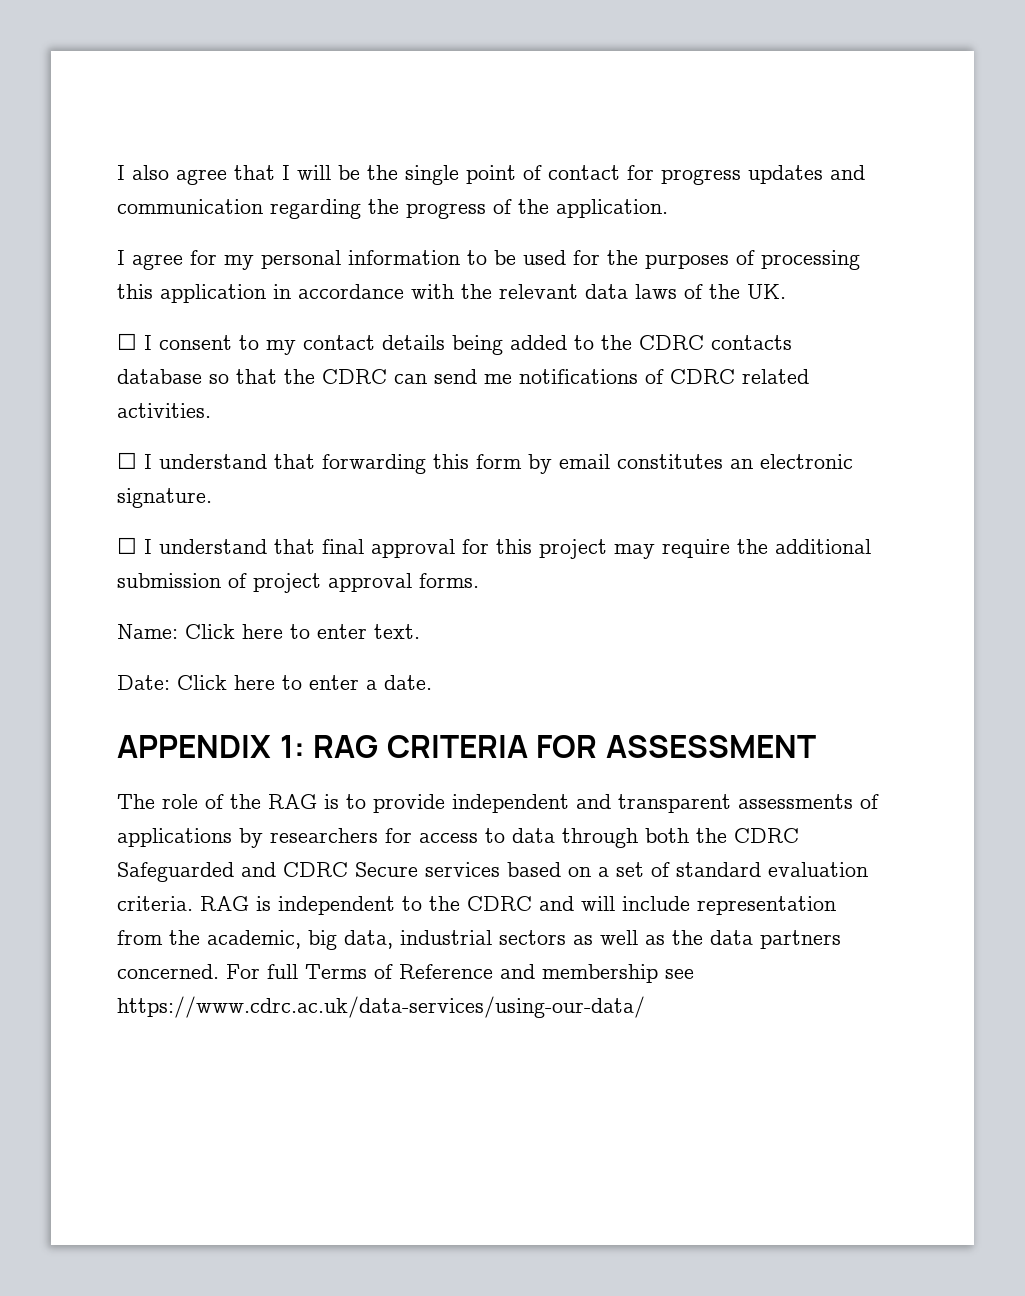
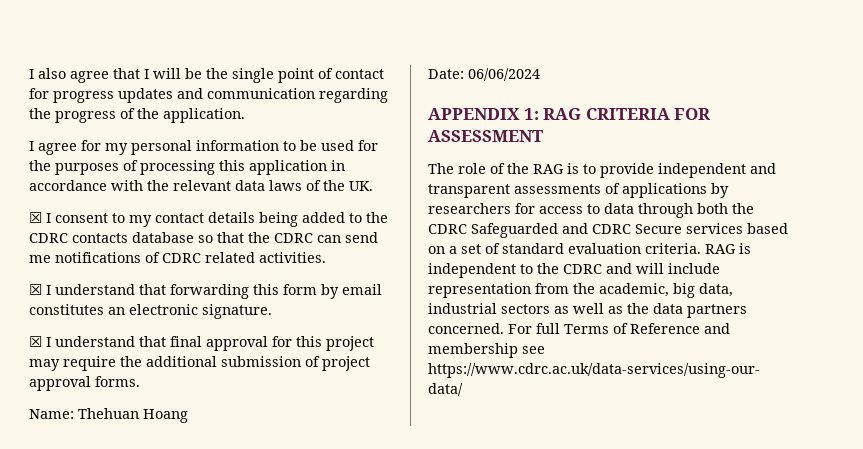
- ☐ I consent to my contact details being added to the CDRC contacts database so that the CDRC can send me notifications of CDRC related activities.
+ ☒ I consent to my contact details being added to the CDRC contacts database so that the CDRC can send me notifications of CDRC related activities.
- ☐ I understand that forwarding this form by email constitutes an electronic signature.
+ ☒ I understand that forwarding this form by email constitutes an electronic signature.
- ☐ I understand that final approval for this project may require the additional submission of project approval forms.
+ ☒ I understand that final approval for this project may require the additional submission of project approval forms.
- Name: Click here to enter text.
- Date: Click here to enter a date.
+ Name: Thehuan Hoang
+ Date: 06/06/2024

